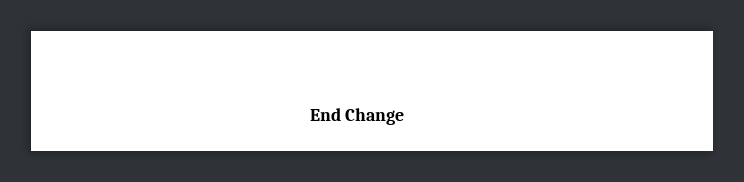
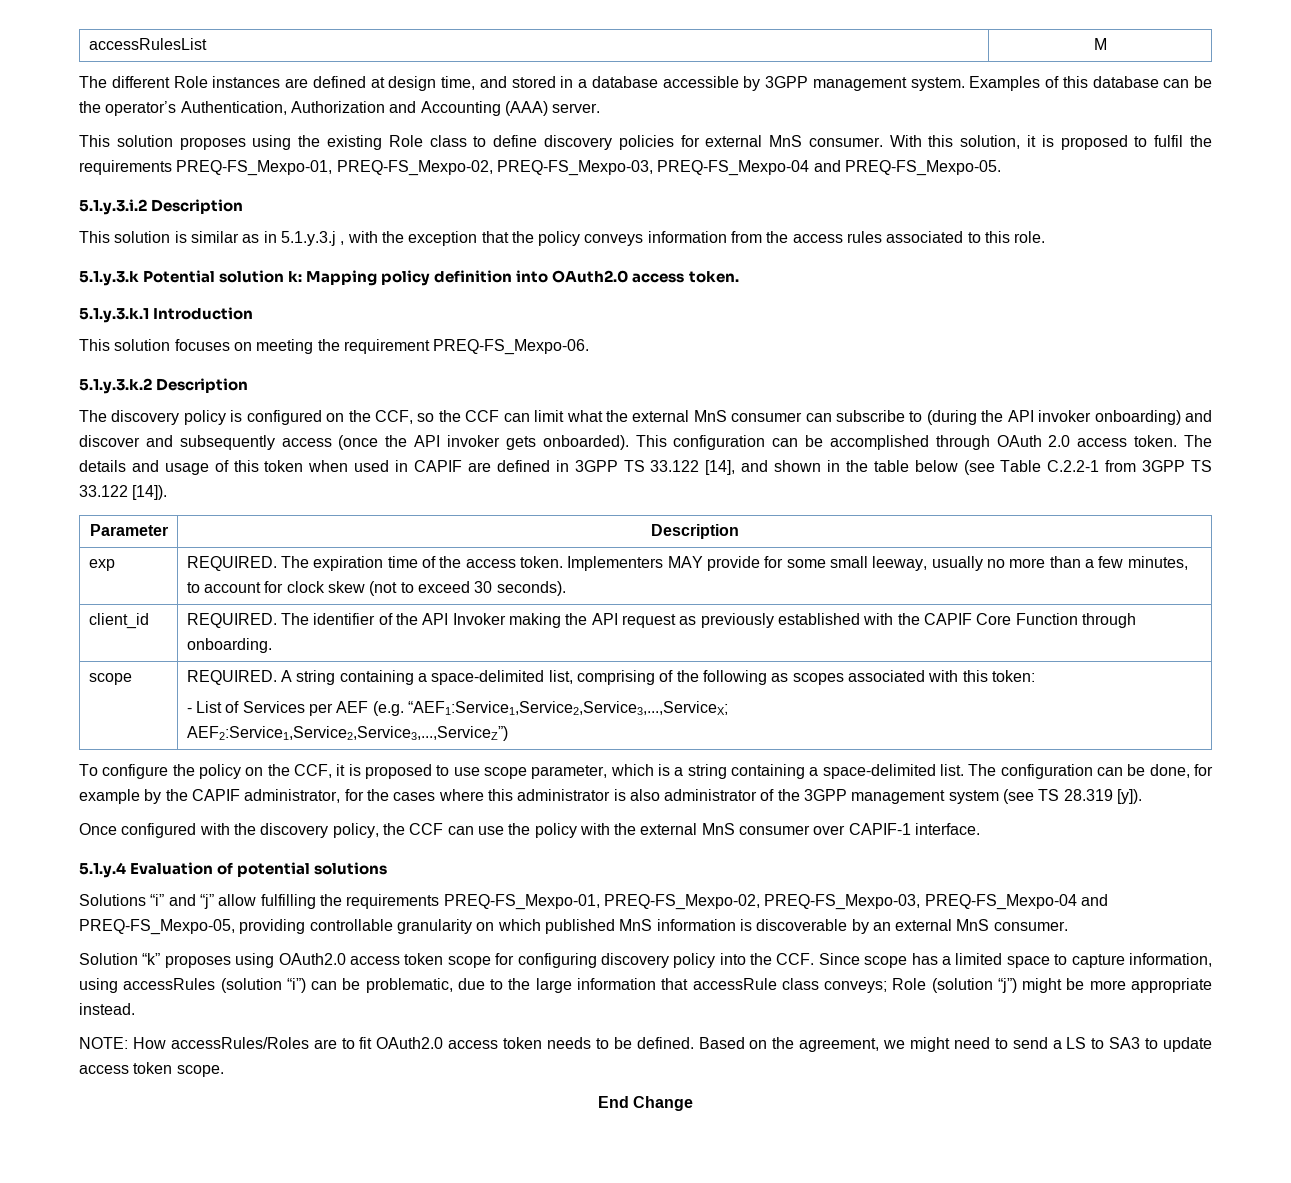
+ accessRulesList | M
+ The different Role instances are defined at design time, and stored in a database accessible by 3GPP management system. Examples of this database can be the operator’s Authentication, Authorization and Accounting (AAA) server.
+ This solution proposes using the existing Role class to define discovery policies for external MnS consumer. With this solution, it is proposed to fulfil the requirements PREQ-FS_Mexpo-01, PREQ-FS_Mexpo-02, PREQ-FS_Mexpo-03, PREQ-FS_Mexpo-04 and PREQ-FS_Mexpo-05.
+ 5.1.y.3.i.2 Description
+ This solution is similar as in 5.1.y.3.j , with the exception that the policy conveys information from the access rules associated to this role.
+ 5.1.y.3.k Potential solution k: Mapping policy definition into OAuth2.0 access token.
+ 5.1.y.3.k.1 Introduction
+ This solution focuses on meeting the requirement PREQ-FS_Mexpo-06.
+ 5.1.y.3.k.2 Description
+ The discovery policy is configured on the CCF, so the CCF can limit what the external MnS consumer can subscribe to (during the API invoker onboarding) and discover and subsequently access (once the API invoker gets onboarded). This configuration can be accomplished through OAuth 2.0 access token. The details and usage of this token when used in CAPIF are defined in 3GPP TS 33.122 [14], and shown in the table below (see Table C.2.2-1 from 3GPP TS 33.122 [14]).
+ Parameter | Description
+ exp | REQUIRED. The expiration time of the access token. Implementers MAY provide for some small leeway, usually no more than a few minutes, to account for clock skew (not to exceed 30 seconds).
+ client_id | REQUIRED. The identifier of the API Invoker making the API request as previously established with the CAPIF Core Function through onboarding.
+ scope | REQUIRED. A string containing a space-delimited list, comprising of the following as scopes associated with this token:
+ - List of Services per AEF (e.g. “AEF1:Service1,Service2,Service3,...,ServiceX;
+ AEF2:Service1,Service2,Service3,...,ServiceZ”)
+ To configure the policy on the CCF, it is proposed to use scope parameter, which is a string containing a space-delimited list. The configuration can be done, for example by the CAPIF administrator, for the cases where this administrator is also administrator of the 3GPP management system (see TS 28.319 [y]).
+ Once configured with the discovery policy, the CCF can use the policy with the external MnS consumer over CAPIF-1 interface.
+ 5.1.y.4 Evaluation of potential solutions
+ Solutions “i” and “j” allow fulfilling the requirements PREQ-FS_Mexpo-01, PREQ-FS_Mexpo-02, PREQ-FS_Mexpo-03, PREQ-FS_Mexpo-04 and PREQ-FS_Mexpo-05, providing controllable granularity on which published MnS information is discoverable by an external MnS consumer.
+ Solution “k” proposes using OAuth2.0 access token scope for configuring discovery policy into the CCF. Since scope has a limited space to capture information, using accessRules (solution “i”) can be problematic, due to the large information that accessRule class conveys; Role (solution “j”) might be more appropriate instead.
+ NOTE: How accessRules/Roles are to fit OAuth2.0 access token needs to be defined. Based on the agreement, we might need to send a LS to SA3 to update access token scope.

